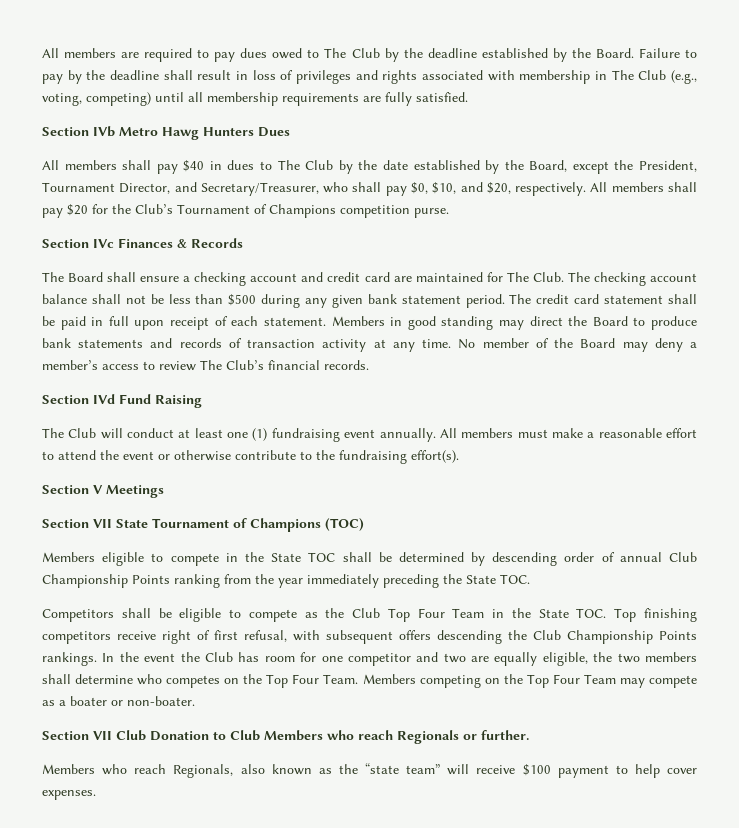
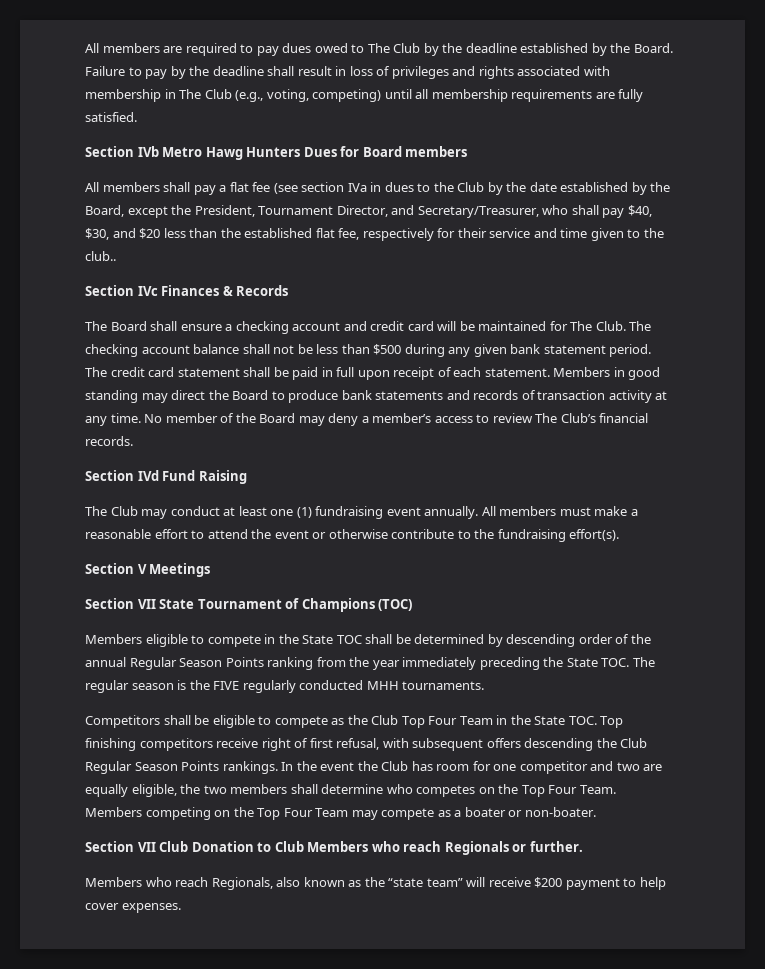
- Section IVb Metro Hawg Hunters Dues
- All members shall pay $40 in dues to The Club by the date established by the Board, except the President, Tournament Director, and Secretary/Treasurer, who shall pay $0, $10, and $20, respectively. All members shall pay $20 for the Club’s Tournament of Champions competition purse.
+ Section IVb Metro Hawg Hunters Dues for Board members
+ All members shall pay a flat fee (see section IVa in dues to the Club by the date established by the Board, except the President, Tournament Director, and Secretary/Treasurer, who shall pay $40, $30, and $20 less than the established flat fee, respectively for their service and time given to the club..
- The Board shall ensure a checking account and credit card are maintained for The Club.
+ The Board shall ensure a checking account and credit card will be maintained for The Club.
- The Club will conduct at least one (1) fundraising event annually.
+ The Club may conduct at least one (1) fundraising event annually.
- Members eligible to compete in the State TOC shall be determined by descending order of annual Club Championship Points ranking from the year immediately preceding the State TOC.
+ Members eligible to compete in the State TOC shall be determined by descending order of the annual Regular Season Points ranking from the year immediately preceding the State TOC. The regular season is the FIVE regularly conducted MHH tournaments.
- Competitors shall be eligible to compete as the Club Top Four Team in the State TOC. Top finishing competitors receive right of first refusal, with subsequent offers descending the Club Championship Points rankings.
+ Competitors shall be eligible to compete as the Club Top Four Team in the State TOC. Top finishing competitors receive right of first refusal, with subsequent offers descending the Club Regular Season Points rankings.
- Members who reach Regionals, also known as the “state team” will receive $100 payment to help cover expenses.
+ Members who reach Regionals, also known as the “state team” will receive $200 payment to help cover expenses.

